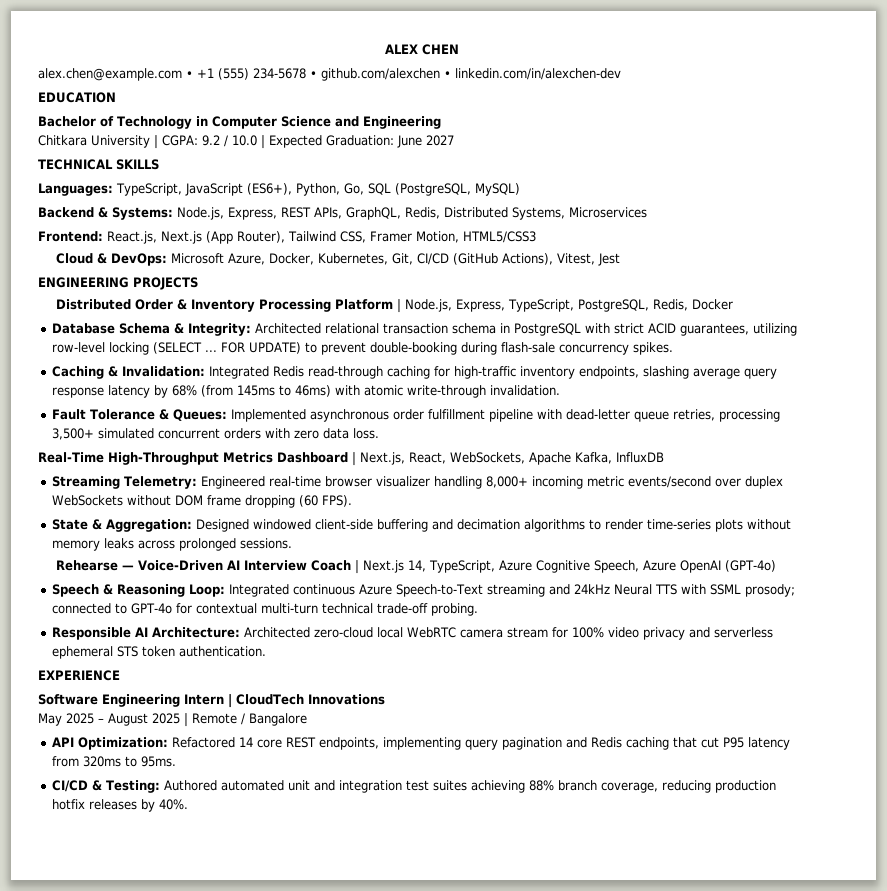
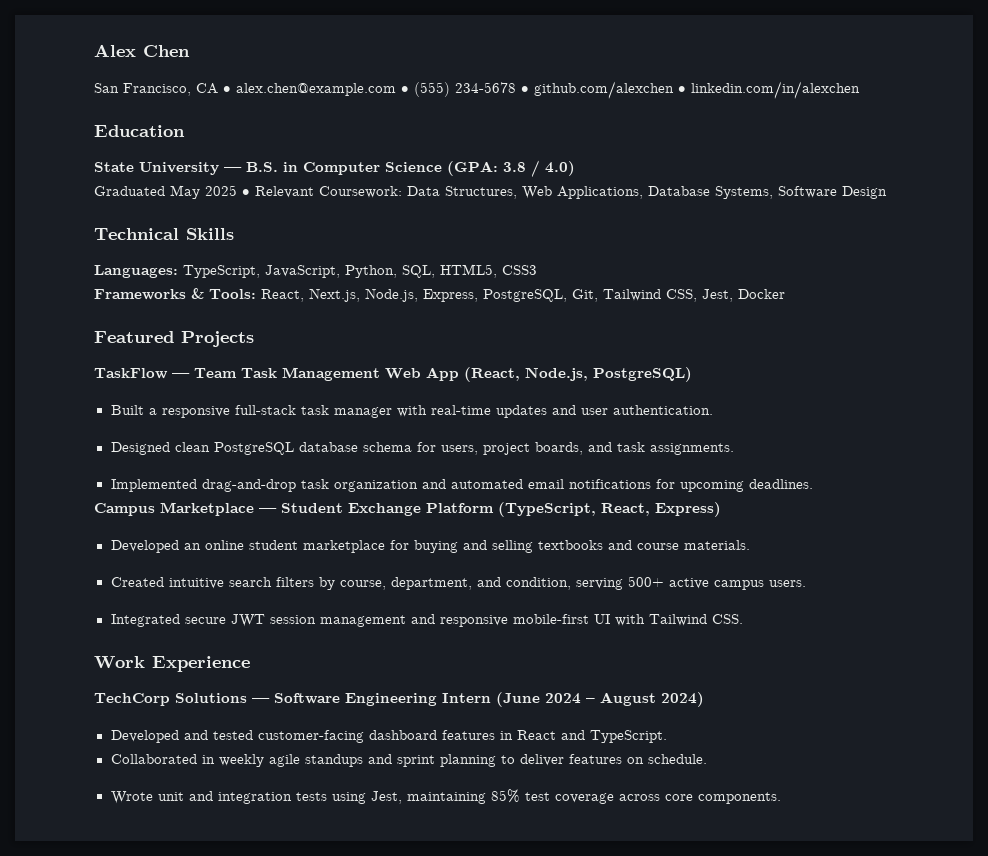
- ALEX CHEN
- alex.chen@example.com • +1 (555) 234-5678 • github.com/alexchen • linkedin.com/in/alexchen-dev
- EDUCATION
- Bachelor of Technology in Computer Science and Engineering
- Chitkara University | CGPA: 9.2 / 10.0 | Expected Graduation: June 2027
- TECHNICAL SKILLS
- Languages: TypeScript, JavaScript (ES6+), Python, Go, SQL (PostgreSQL, MySQL)
- Backend & Systems: Node.js, Express, REST APIs, GraphQL, Redis, Distributed Systems, Microservices
- Frontend: React.js, Next.js (App Router), Tailwind CSS, Framer Motion, HTML5/CSS3
- Cloud & DevOps: Microsoft Azure, Docker, Kubernetes, Git, CI/CD (GitHub Actions), Vitest, Jest
- ENGINEERING PROJECTS
- Distributed Order & Inventory Processing Platform | Node.js, Express, TypeScript, PostgreSQL, Redis, Docker
- Database Schema & Integrity: Architected relational transaction schema in PostgreSQL with strict ACID guarantees, utilizing row-level locking (SELECT ... FOR UPDATE) to prevent double-booking during flash-sale concurrency spikes.
- Caching & Invalidation: Integrated Redis read-through caching for high-traffic inventory endpoints, slashing average query response latency by 68% (from 145ms to 46ms) with atomic write-through invalidation.
- Fault Tolerance & Queues: Implemented asynchronous order fulfillment pipeline with dead-letter queue retries, processing 3,500+ simulated concurrent orders with zero data loss.
- Real-Time High-Throughput Metrics Dashboard | Next.js, React, WebSockets, Apache Kafka, InfluxDB
- Streaming Telemetry: Engineered real-time browser visualizer handling 8,000+ incoming metric events/second over duplex WebSockets without DOM frame dropping (60 FPS).
- State & Aggregation: Designed windowed client-side buffering and decimation algorithms to render time-series plots without memory leaks across prolonged sessions.
- Rehearse — Voice-Driven AI Interview Coach | Next.js 14, TypeScript, Azure Cognitive Speech, Azure OpenAI (GPT-4o)
- Speech & Reasoning Loop: Integrated continuous Azure Speech-to-Text streaming and 24kHz Neural TTS with SSML prosody; connected to GPT-4o for contextual multi-turn technical trade-off probing.
- Responsible AI Architecture: Architected zero-cloud local WebRTC camera stream for 100% video privacy and serverless ephemeral STS token authentication.
- EXPERIENCE
- Software Engineering Intern | CloudTech Innovations
- May 2025 – August 2025 | Remote / Bangalore
- API Optimization: Refactored 14 core REST endpoints, implementing query pagination and Redis caching that cut P95 latency from 320ms to 95ms.
- CI/CD & Testing: Authored automated unit and integration test suites achieving 88% branch coverage, reducing production hotfix releases by 40%.
+ Alex Chen
+ San Francisco, CA • alex.chen@example.com • (555) 234-5678 • github.com/alexchen • linkedin.com/in/alexchen
+ Education
+ State University — B.S. in Computer Science (GPA: 3.8 / 4.0)
+ Graduated May 2025 • Relevant Coursework: Data Structures, Web Applications, Database Systems, Software Design
+ Technical Skills
+ Languages: TypeScript, JavaScript, Python, SQL, HTML5, CSS3
+ Frameworks & Tools: React, Next.js, Node.js, Express, PostgreSQL, Git, Tailwind CSS, Jest, Docker
+ Featured Projects
+ TaskFlow — Team Task Management Web App (React, Node.js, PostgreSQL)
+ Built a responsive full-stack task manager with real-time updates and user authentication.
+ Designed clean PostgreSQL database schema for users, project boards, and task assignments.
+ Implemented drag-and-drop task organization and automated email notifications for upcoming deadlines.
+ Campus Marketplace — Student Exchange Platform (TypeScript, React, Express)
+ Developed an online student marketplace for buying and selling textbooks and course materials.
+ Created intuitive search filters by course, department, and condition, serving 500+ active campus users.
+ Integrated secure JWT session management and responsive mobile-first UI with Tailwind CSS.
+ Work Experience
+ TechCorp Solutions — Software Engineering Intern (June 2024 – August 2024)
+ Developed and tested customer-facing dashboard features in React and TypeScript.
+ Collaborated in weekly agile standups and sprint planning to deliver features on schedule.
+ Wrote unit and integration tests using Jest, maintaining 85% test coverage across core components.

